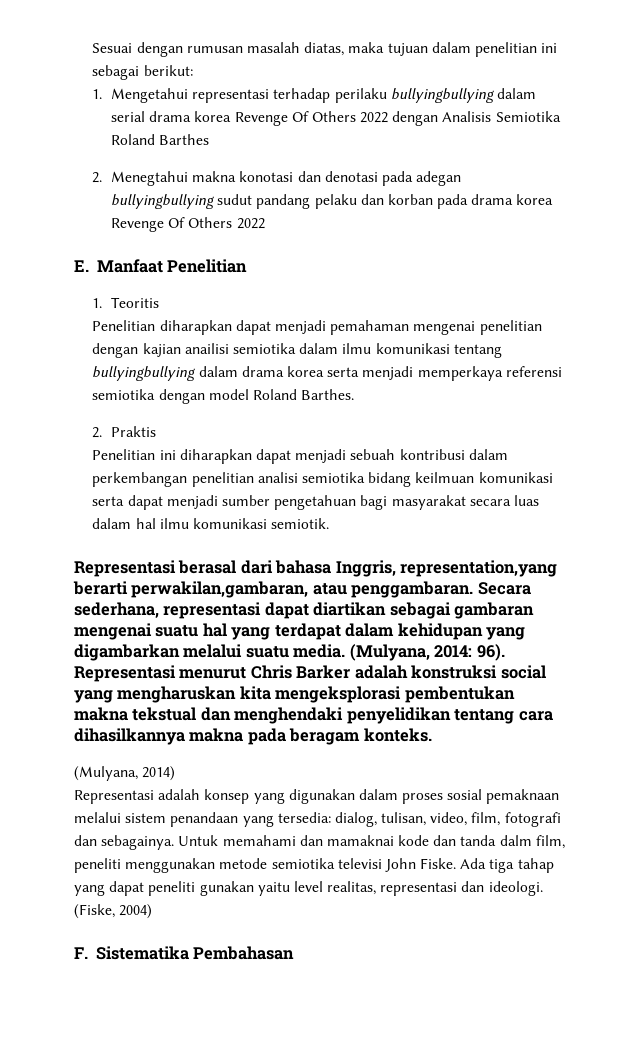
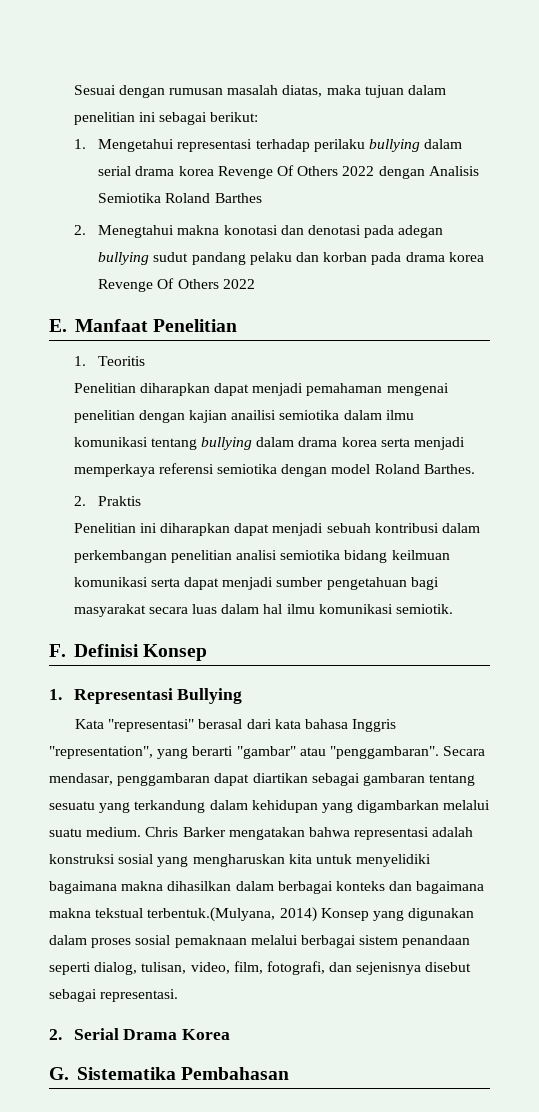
- 1. Mengetahui representasi terhadap perilaku bullyingbullying dalam serial drama korea Revenge Of Others 2022 dengan Analisis Semiotika Roland Barthes
+ 1. Mengetahui representasi terhadap perilaku bullying dalam serial drama korea Revenge Of Others 2022 dengan Analisis Semiotika Roland Barthes
- 2. Menegtahui makna konotasi dan denotasi pada adegan bullyingbullying sudut pandang pelaku dan korban pada drama korea Revenge Of Others 2022
+ 2. Menegtahui makna konotasi dan denotasi pada adegan bullying sudut pandang pelaku dan korban pada drama korea Revenge Of Others 2022
- Penelitian diharapkan dapat menjadi pemahaman mengenai penelitian dengan kajian anailisi semiotika dalam ilmu komunikasi tentang bullyingbullying dalam drama korea serta menjadi memperkaya referensi semiotika dengan model Roland Barthes.
+ Penelitian diharapkan dapat menjadi pemahaman mengenai penelitian dengan kajian anailisi semiotika dalam ilmu komunikasi tentang bullying dalam drama korea serta menjadi memperkaya referensi semiotika dengan model Roland Barthes.
- Representasi berasal dari bahasa Inggris, representation,yang berarti perwakilan,gambaran, atau penggambaran. Secara sederhana, representasi dapat diartikan sebagai gambaran mengenai suatu hal yang terdapat dalam kehidupan yang digambarkan melalui suatu media. (Mulyana, 2014: 96). Representasi menurut Chris Barker adalah konstruksi social yang mengharuskan kita mengeksplorasi pembentukan makna tekstual dan menghendaki penyelidikan tentang cara dihasilkannya makna pada beragam konteks.
- (Mulyana, 2014)
- Representasi adalah konsep yang digunakan dalam proses sosial pemaknaan melalui sistem penandaan yang tersedia: dialog, tulisan, video, film, fotografi dan sebagainya. Untuk memahami dan mamaknai kode dan tanda dalm film, peneliti menggunakan metode semiotika televisi John Fiske. Ada tiga tahap yang dapat peneliti gunakan yaitu level realitas, representasi dan ideologi. (Fiske, 2004)
- F. Sistematika Pembahasan
+ F. Definisi Konsep
+ 1. Representasi Bullying
+ Kata "representasi" berasal dari kata bahasa Inggris "representation", yang berarti "gambar" atau "penggambaran". Secara mendasar, penggambaran dapat diartikan sebagai gambaran tentang sesuatu yang terkandung dalam kehidupan yang digambarkan melalui suatu medium. Chris Barker mengatakan bahwa representasi adalah konstruksi sosial yang mengharuskan kita untuk menyelidiki bagaimana makna dihasilkan dalam berbagai konteks dan bagaimana makna tekstual terbentuk.(Mulyana, 2014) Konsep yang digunakan dalam proses sosial pemaknaan melalui berbagai sistem penandaan seperti dialog, tulisan, video, film, fotografi, dan sejenisnya disebut sebagai representasi.
+ 2. Serial Drama Korea
+ G. Sistematika Pembahasan

